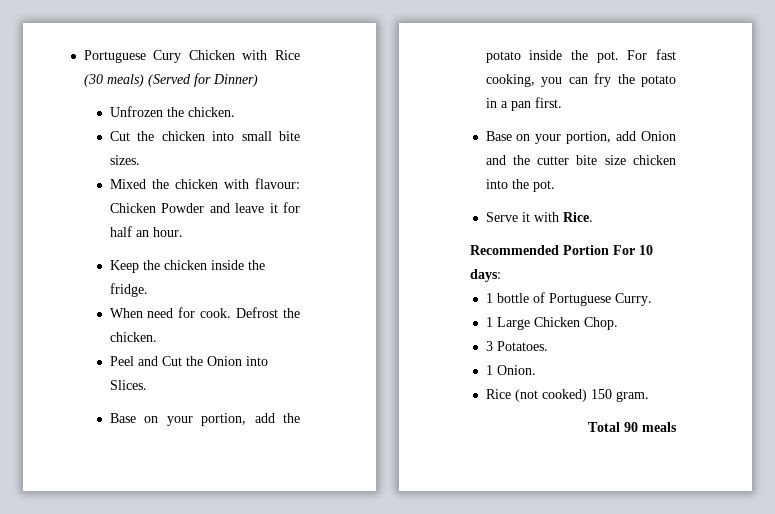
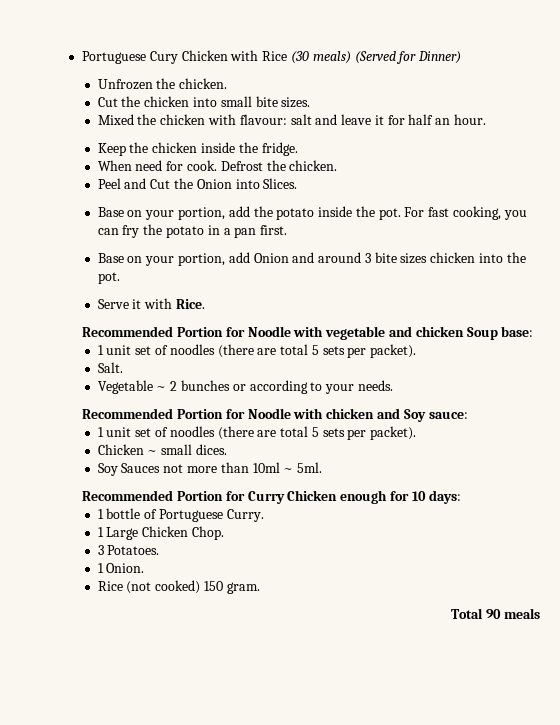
- Mixed the chicken with flavour: Chicken Powder and leave it for half an hour.
+ Mixed the chicken with flavour: salt and leave it for half an hour.
- Base on your portion, add Onion and the cutter bite size chicken into the pot.
+ Base on your portion, add Onion and around 3 bite sizes chicken into the pot.
- Recommended Portion For 10 days:
+ Recommended Portion for Noodle with vegetable and chicken Soup base:
+ 1 unit set of noodles (there are total 5 sets per packet).
+ Salt.
+ Vegetable ~ 2 bunches or according to your needs.
+ Recommended Portion for Noodle with chicken and Soy sauce:
+ 1 unit set of noodles (there are total 5 sets per packet).
+ Chicken ~ small dices.
+ Soy Sauces not more than 10ml ~ 5ml.
+ Recommended Portion for Curry Chicken enough for 10 days:

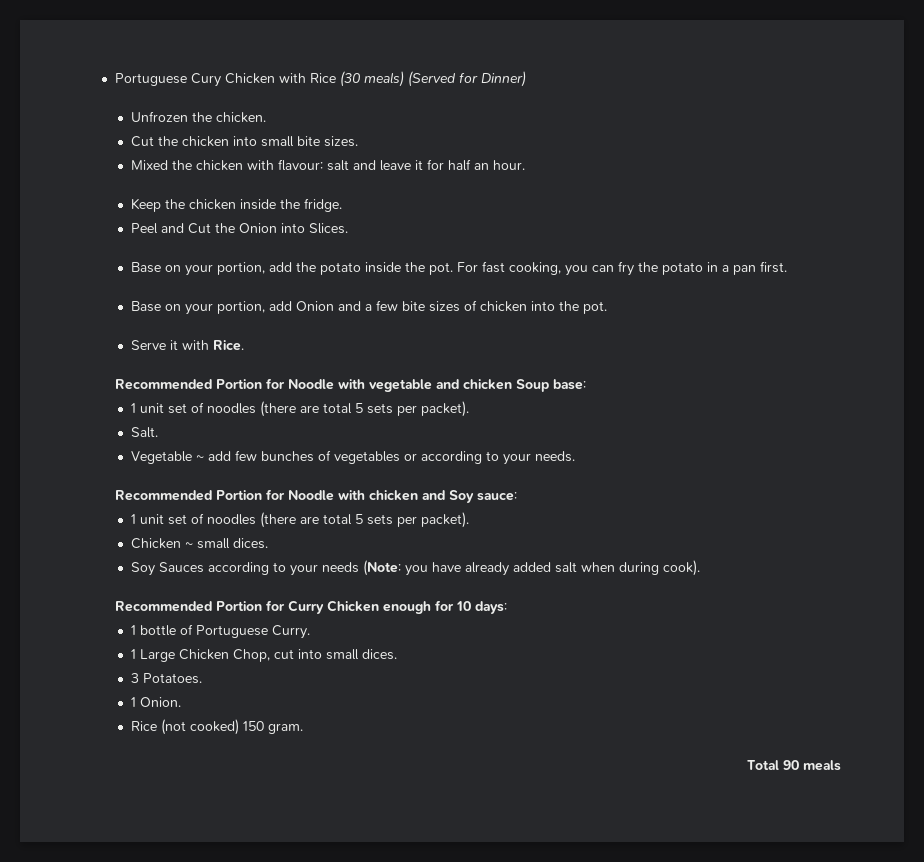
- When need for cook. Defrost the chicken.
- Base on your portion, add Onion and around 3 bite sizes chicken into the pot.
+ Base on your portion, add Onion and a few bite sizes of chicken into the pot.
- Vegetable ~ 2 bunches or according to your needs.
+ Vegetable ~ add few bunches of vegetables or according to your needs.
- Soy Sauces not more than 10ml ~ 5ml.
+ Soy Sauces according to your needs (Note: you have already added salt when during cook).
- 1 Large Chicken Chop.
+ 1 Large Chicken Chop, cut into small dices.

